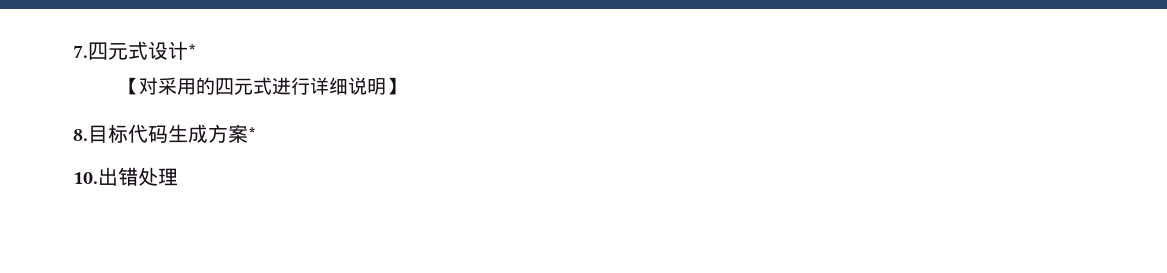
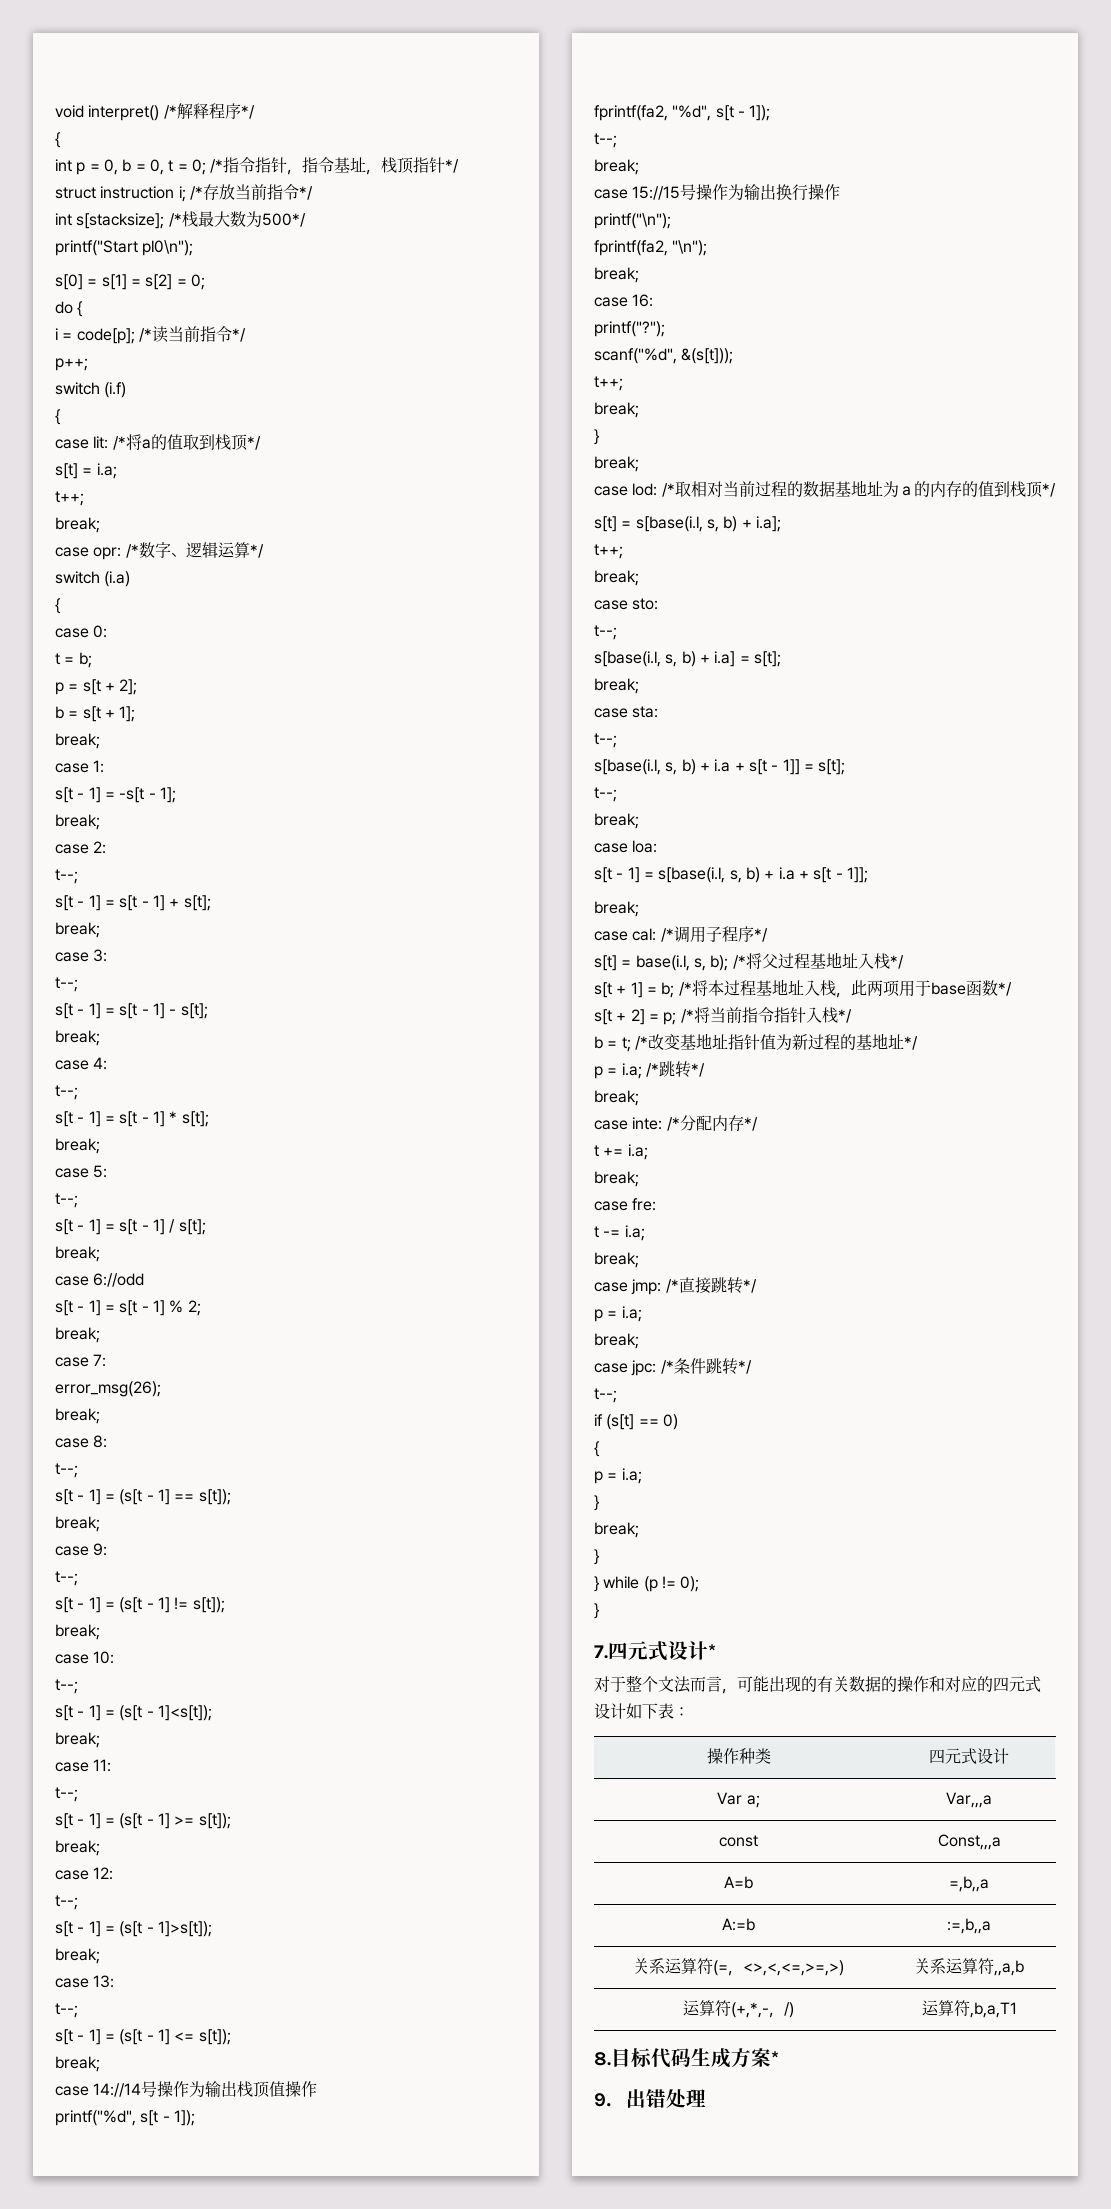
+ void interpret() /*解释程序*/
+ {
+ int p = 0, b = 0, t = 0; /*指令指针，指令基址，栈顶指针*/
+ struct instruction i; /*存放当前指令*/
+ int s[stacksize]; /*栈最大数为500*/
+ printf("Start pl0\n");
+ s[0] = s[1] = s[2] = 0;
+ do {
+ i = code[p]; /*读当前指令*/
+ p++;
+ switch (i.f)
+ {
+ case lit: /*将a的值取到栈顶*/
+ s[t] = i.a;
+ t++;
+ break;
+ case opr: /*数字、逻辑运算*/
+ switch (i.a)
+ {
+ case 0:
+ t = b;
+ p = s[t + 2];
+ b = s[t + 1];
+ break;
+ case 1:
+ s[t - 1] = -s[t - 1];
+ break;
+ case 2:
+ t--;
+ s[t - 1] = s[t - 1] + s[t];
+ break;
+ case 3:
+ t--;
+ s[t - 1] = s[t - 1] - s[t];
+ break;
+ case 4:
+ t--;
+ s[t - 1] = s[t - 1] * s[t];
+ break;
+ case 5:
+ t--;
+ s[t - 1] = s[t - 1] / s[t];
+ break;
+ case 6://odd
+ s[t - 1] = s[t - 1] % 2;
+ break;
+ case 7:
+ error_msg(26);
+ break;
+ case 8:
+ t--;
+ s[t - 1] = (s[t - 1] == s[t]);
+ break;
+ case 9:
+ t--;
+ s[t - 1] = (s[t - 1] != s[t]);
+ break;
+ case 10:
+ t--;
+ s[t - 1] = (s[t - 1]<s[t]);
+ break;
+ case 11:
+ t--;
+ s[t - 1] = (s[t - 1] >= s[t]);
+ break;
+ case 12:
+ t--;
+ s[t - 1] = (s[t - 1]>s[t]);
+ break;
+ case 13:
+ t--;
+ s[t - 1] = (s[t - 1] <= s[t]);
+ break;
+ case 14://14号操作为输出栈顶值操作
+ printf("%d", s[t - 1]);
+ fprintf(fa2, "%d", s[t - 1]);
+ t--;
+ break;
+ case 15://15号操作为输出换行操作
+ printf("\n");
+ fprintf(fa2, "\n");
+ break;
+ case 16:
+ printf("?");
+ scanf("%d", &(s[t]));
+ t++;
+ break;
+ }
+ break;
+ case lod: /*取相对当前过程的数据基地址为ａ的内存的值到栈顶*/
+ s[t] = s[base(i.l, s, b) + i.a];
+ t++;
+ break;
+ case sto:
+ t--;
+ s[base(i.l, s, b) + i.a] = s[t];
+ break;
+ case sta:
+ t--;
+ s[base(i.l, s, b) + i.a + s[t - 1]] = s[t];
+ t--;
+ break;
+ case loa:
+ s[t - 1] = s[base(i.l, s, b) + i.a + s[t - 1]];
+ break;
+ case cal: /*调用子程序*/
+ s[t] = base(i.l, s, b); /*将父过程基地址入栈*/
+ s[t + 1] = b; /*将本过程基地址入栈，此两项用于base函数*/
+ s[t + 2] = p; /*将当前指令指针入栈*/
+ b = t; /*改变基地址指针值为新过程的基地址*/
+ p = i.a; /*跳转*/
+ break;
+ case inte: /*分配内存*/
+ t += i.a;
+ break;
+ case fre:
+ t -= i.a;
+ break;
+ case jmp: /*直接跳转*/
+ p = i.a;
+ break;
+ case jpc: /*条件跳转*/
+ t--;
+ if (s[t] == 0)
+ {
+ p = i.a;
+ }
+ break;
+ }
+ } while (p != 0);
+ }
- 【对采用的四元式进行详细说明】
+ 对于整个文法而言，可能出现的有关数据的操作和对应的四元式设计如下表：
+ 操作种类 | 四元式设计
+ Var a; | Var,,,a
+ const | Const,,,a
+ A=b | =,b,,a
+ A:=b | :=,b,,a
+ 关系运算符(=，<>,<,<=,>=,>) | 关系运算符,,a,b
+ 运算符(+,*,-，/) | 运算符,b,a,T1
- 10.出错处理
+ 9．出错处理

